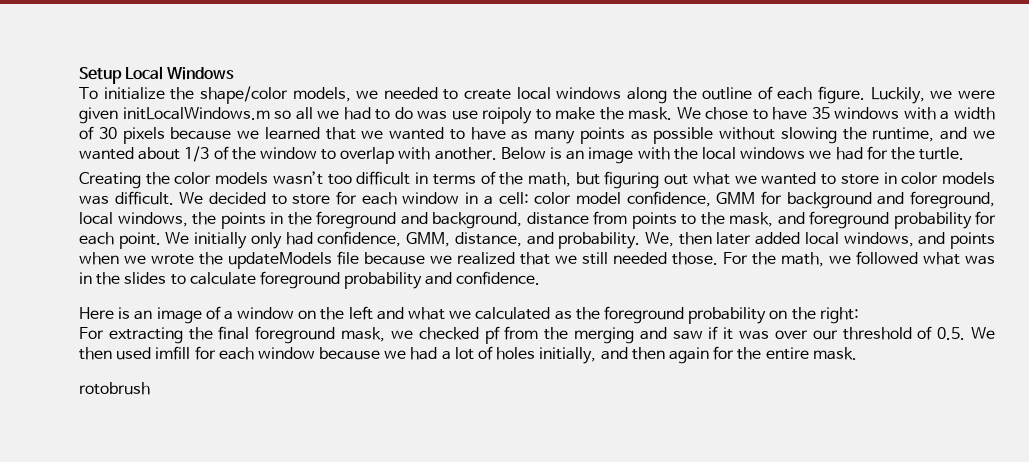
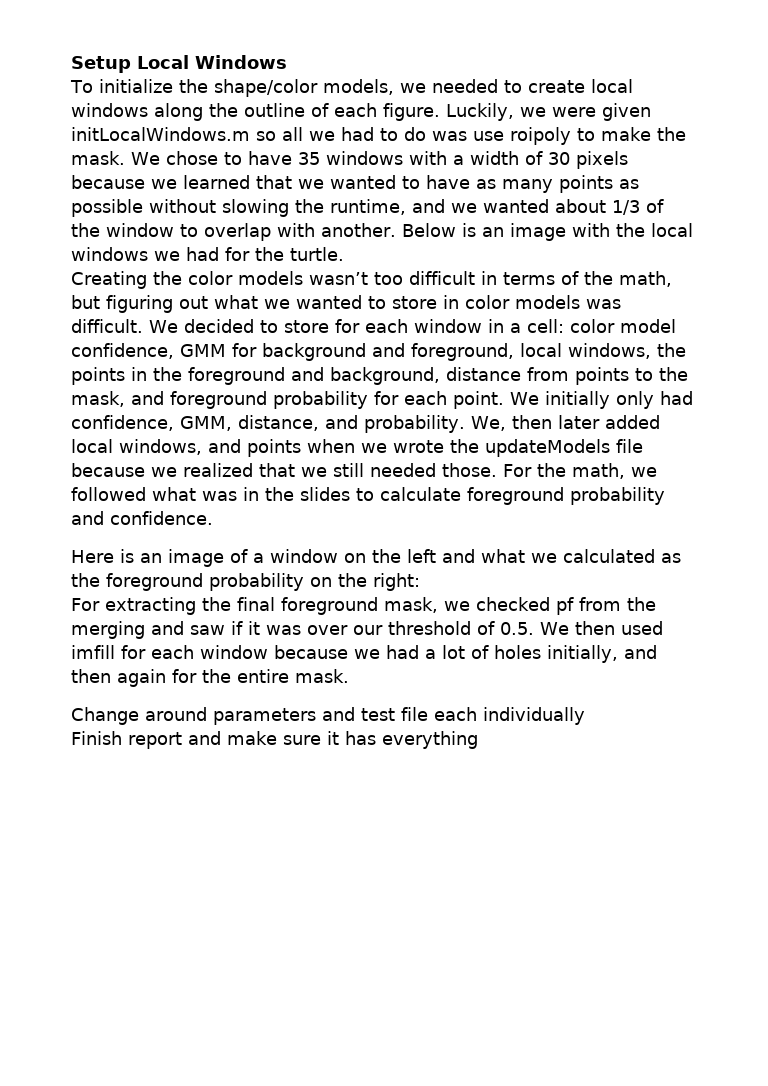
- rotobrush
+ Change around parameters and test file each individually
+ Finish report and make sure it has everything

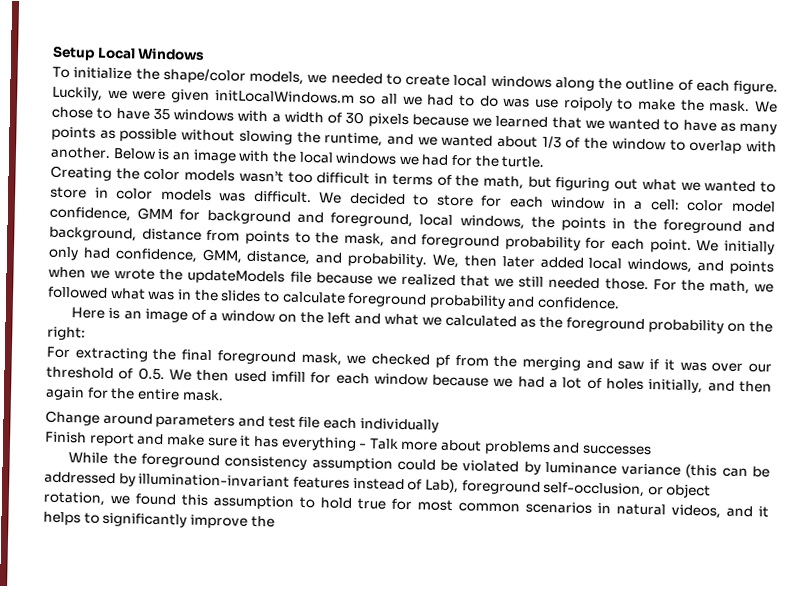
- Finish report and make sure it has everything
+ Finish report and make sure it has everything - Talk more about problems and successes
+ While the foreground consistency assumption could be violated by luminance variance (this can be addressed by illumination-invariant features instead of Lab), foreground self-occlusion, or object rotation, we found this assumption to hold true for most common scenarios in natural videos, and it helps to significantly improve the

